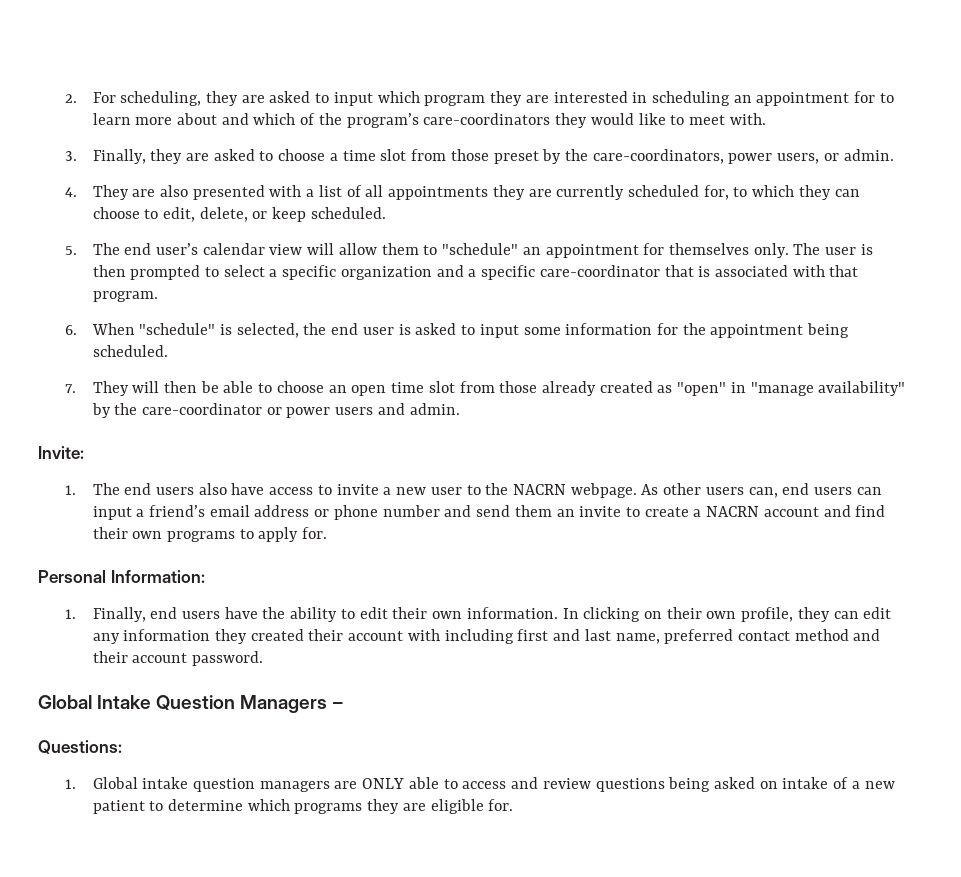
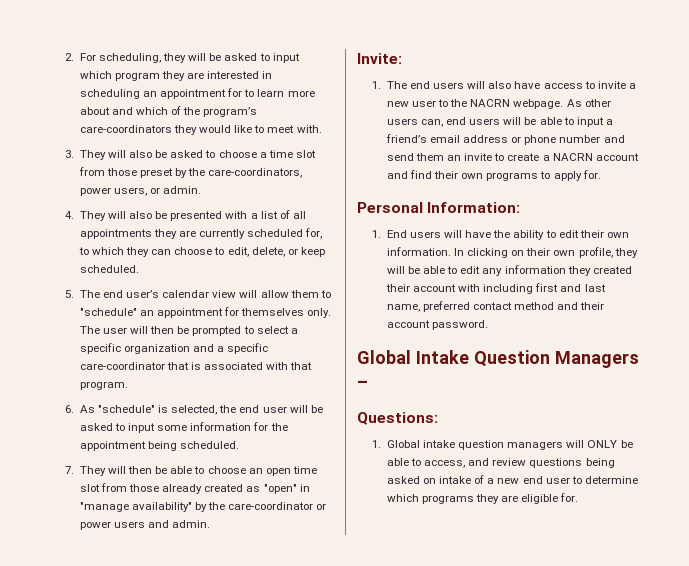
- 2. For scheduling, they are asked to input which program they are interested in scheduling an appointment for to learn more about and which of the program’s care-coordinators they would like to meet with.
+ 2. For scheduling, they will be asked to input which program they are interested in scheduling an appointment for to learn more about and which of the program’s care-coordinators they would like to meet with.
- 3. Finally, they are asked to choose a time slot from those preset by the care-coordinators, power users, or admin.
+ 3. They will also be asked to choose a time slot from those preset by the care-coordinators, power users, or admin.
- 4. They are also presented with a list of all appointments they are currently scheduled for, to which they can choose to edit, delete, or keep scheduled.
+ 4. They will also be presented with a list of all appointments they are currently scheduled for, to which they can choose to edit, delete, or keep scheduled.
- The user is then prompted to select a specific organization and a specific care-coordinator that is associated with that program.
+ The user will then be prompted to select a specific organization and a specific care-coordinator that is associated with that program.
- 6. When "schedule" is selected, the end user is asked to input some information for the appointment being scheduled.
+ 6. As "schedule" is selected, the end user will be asked to input some information for the appointment being scheduled.
- 1. The end users also have access to invite a new user to the NACRN webpage.
+ 1. The end users will also have access to invite a new user to the NACRN webpage.
- As other users can, end users can input a friend’s email address or phone number and send them an invite to create a NACRN account and find their own programs to apply for.
+ As other users can, end users will be able to input a friend’s email address or phone number and send them an invite to create a NACRN account and find their own programs to apply for.
- 1. Finally, end users have the ability to edit their own information.
+ 1. End users will have the ability to edit their own information.
- In clicking on their own profile, they can edit any information they created their account with including first and last name, preferred contact method and their account password.
+ In clicking on their own profile, they will be able to edit any information they created their account with including first and last name, preferred contact method and their account password.
- 1. Global intake question managers are ONLY able to access and review questions being asked on intake of a new patient to determine which programs they are eligible for.
+ 1. Global intake question managers will ONLY be able to access, and review questions being asked on intake of a new end user to determine which programs they are eligible for.

